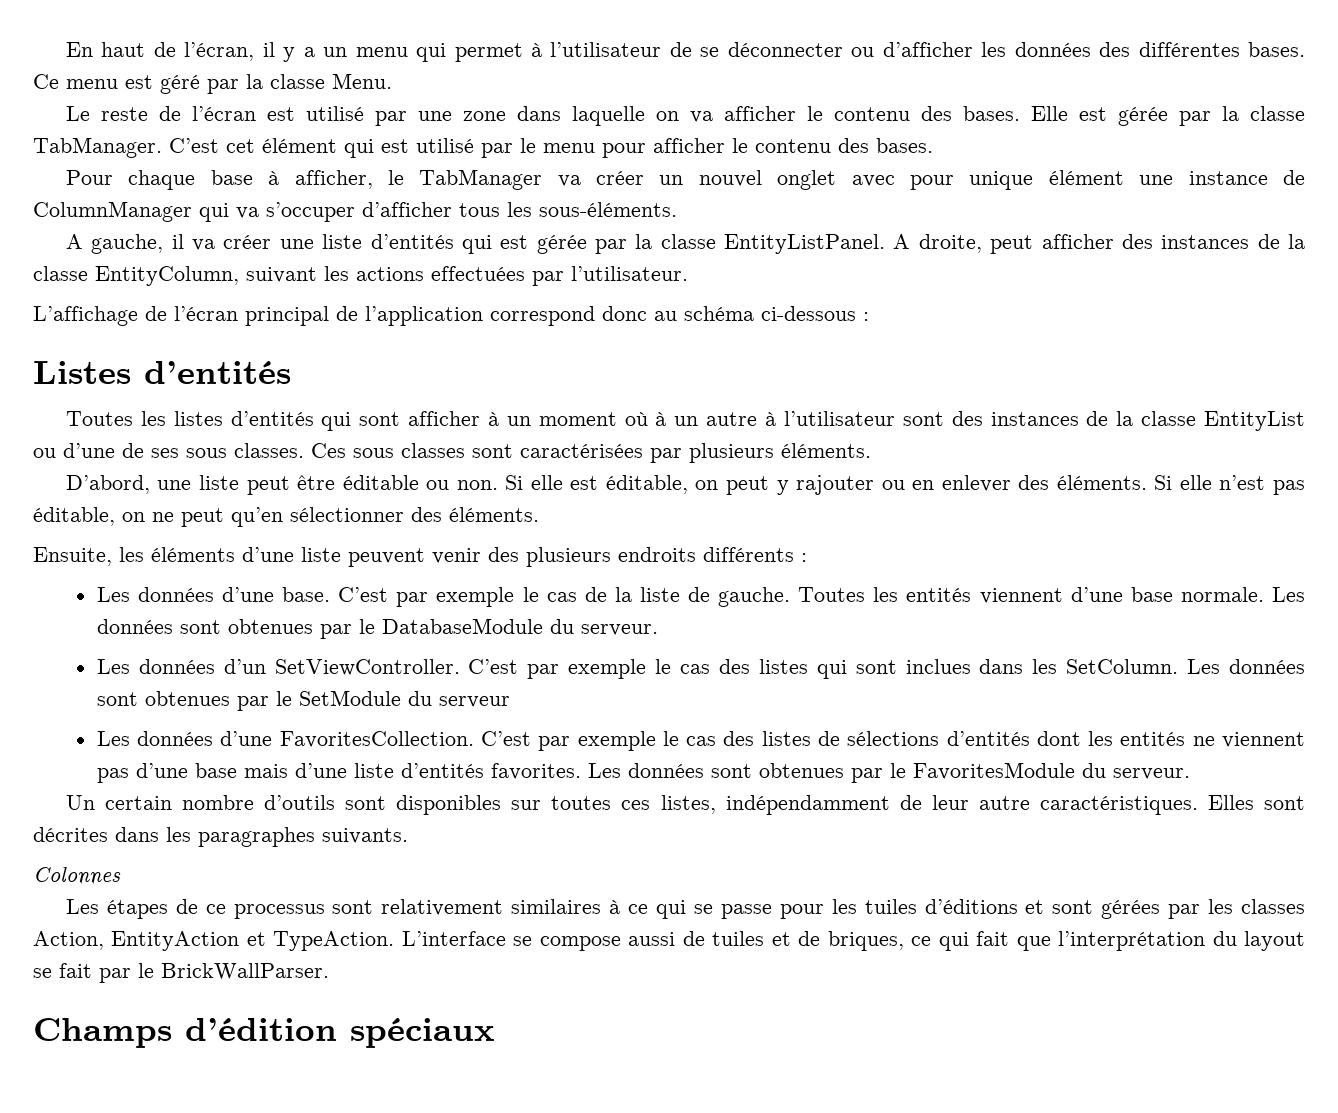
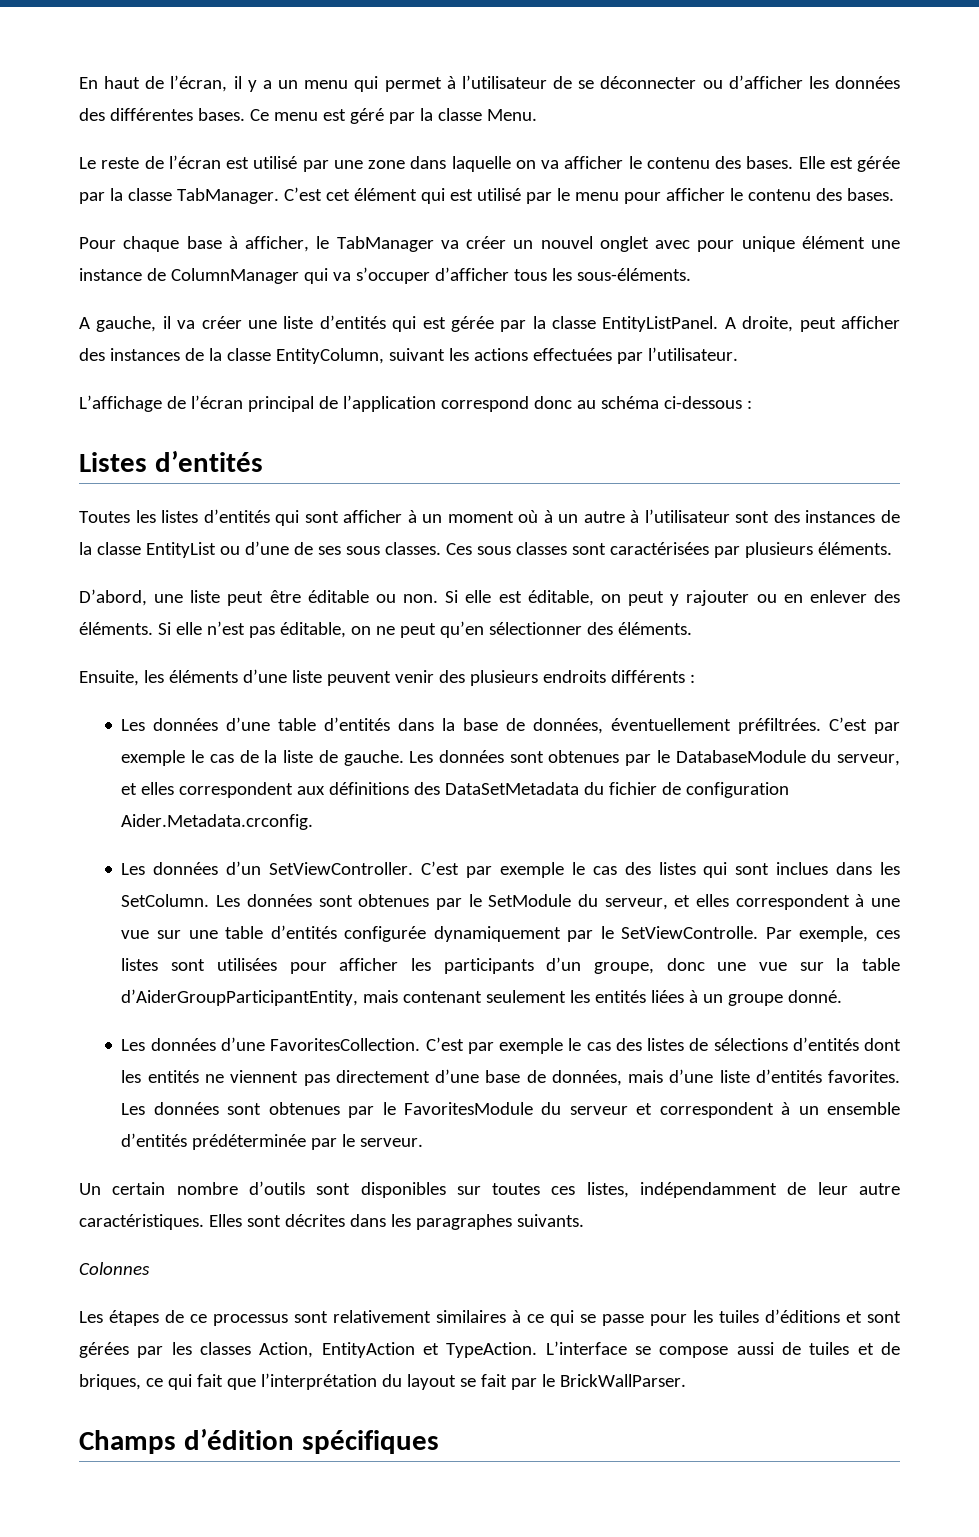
- Les données d’une base.
+ Les données d’une table d’entités dans la base de données, éventuellement préfiltrées.
- Toutes les entités viennent d’une base normale.
- Les données sont obtenues par le DatabaseModule du serveur.
+ Les données sont obtenues par le DatabaseModule du serveur, et elles correspondent aux définitions des DataSetMetadata du fichier de configuration Aider.Metadata.crconfig.
- Les données sont obtenues par le SetModule du serveur
+ Les données sont obtenues par le SetModule du serveur, et elles correspondent à une vue sur une table d’entités configurée dynamiquement par le SetViewControlle. Par exemple, ces listes sont utilisées pour afficher les participants d’un groupe, donc une vue sur la table d’AiderGroupParticipantEntity, mais contenant seulement les entités liées à un groupe donné.
- C’est par exemple le cas des listes de sélections d’entités dont les entités ne viennent pas d’une base mais d’une liste d’entités favorites.
+ C’est par exemple le cas des listes de sélections d’entités dont les entités ne viennent pas directement d’une base de données, mais d’une liste d’entités favorites.
- Les données sont obtenues par le FavoritesModule du serveur.
+ Les données sont obtenues par le FavoritesModule du serveur et correspondent à un ensemble d’entités prédéterminée par le serveur.
- Champs d’édition spéciaux
+ Champs d’édition spécifiques

